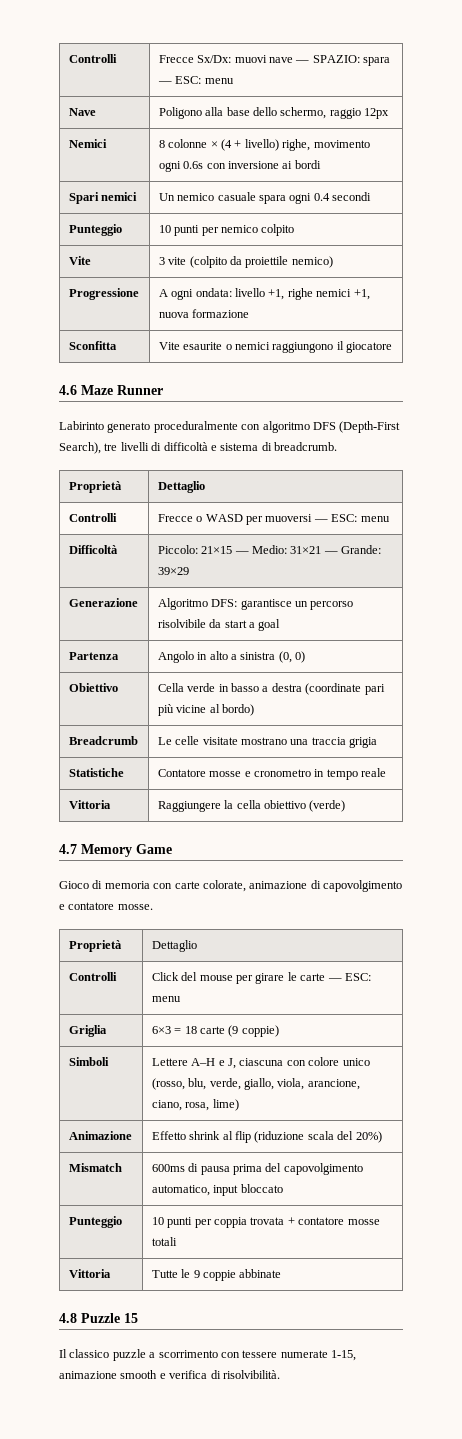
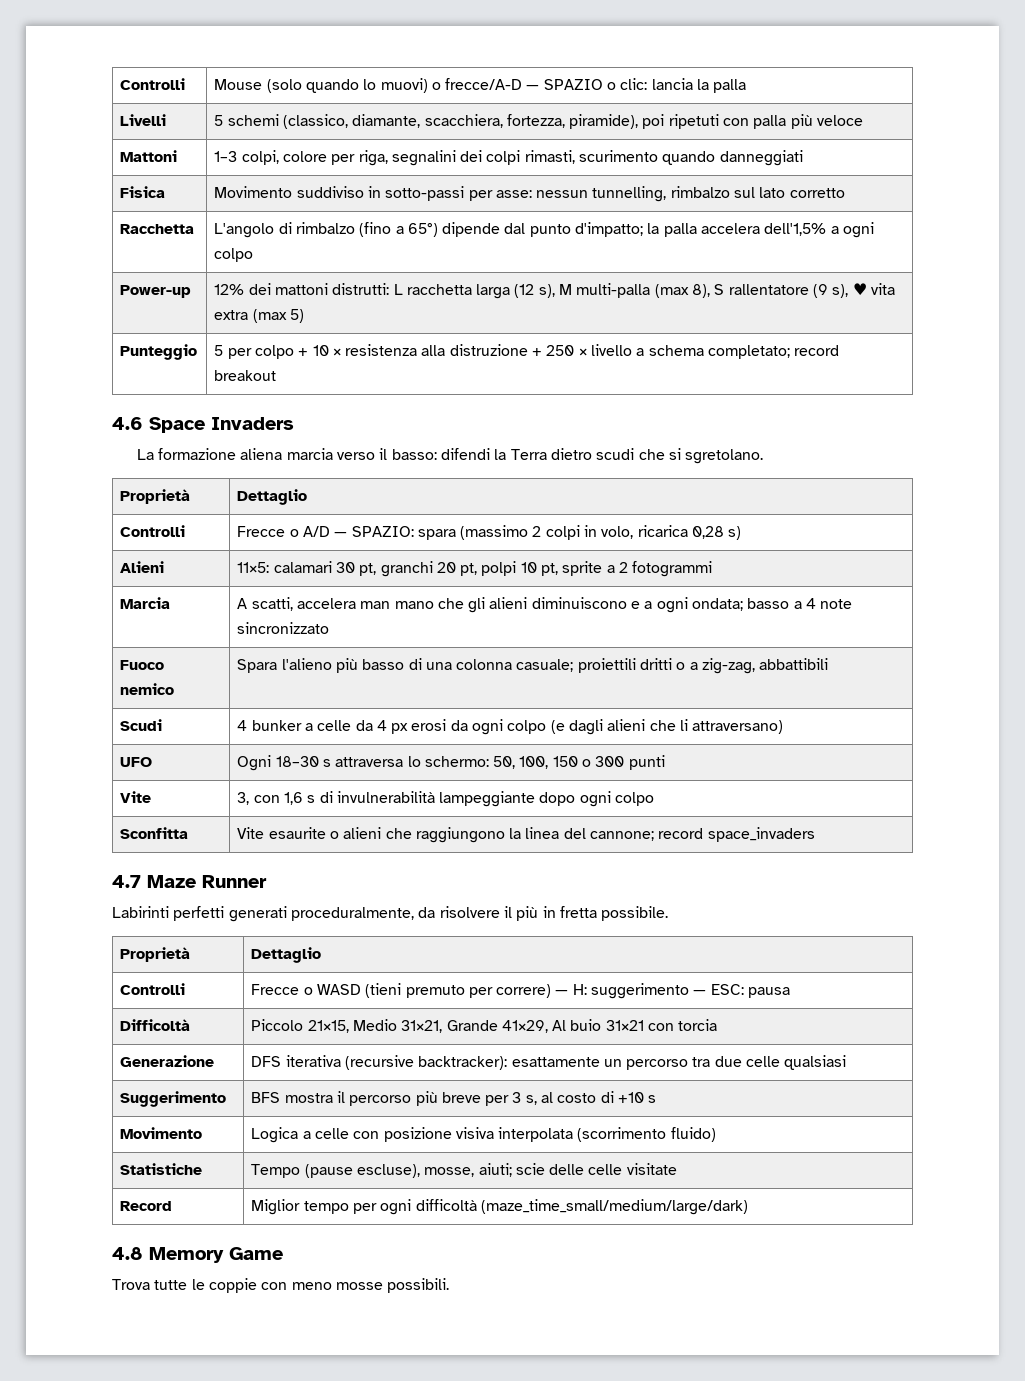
- Controlli | Frecce Sx/Dx: muovi nave — SPAZIO: spara — ESC: menu
- Nave | Poligono alla base dello schermo, raggio 12px
- Nemici | 8 colonne × (4 + livello) righe, movimento ogni 0.6s con inversione ai bordi
- Spari nemici | Un nemico casuale spara ogni 0.4 secondi
- Punteggio | 10 punti per nemico colpito
- Vite | 3 vite (colpito da proiettile nemico)
- Progressione | A ogni ondata: livello +1, righe nemici +1, nuova formazione
- Sconfitta | Vite esaurite o nemici raggiungono il giocatore
- 4.6 Maze Runner
- Labirinto generato proceduralmente con algoritmo DFS (Depth-First Search), tre livelli di difficoltà e sistema di breadcrumb.
+ Controlli | Mouse (solo quando lo muovi) o frecce/A-D — SPAZIO o clic: lancia la palla
+ Livelli | 5 schemi (classico, diamante, scacchiera, fortezza, piramide), poi ripetuti con palla più veloce
+ Mattoni | 1–3 colpi, colore per riga, segnalini dei colpi rimasti, scurimento quando danneggiati
+ Fisica | Movimento suddiviso in sotto-passi per asse: nessun tunnelling, rimbalzo sul lato corretto
+ Racchetta | L'angolo di rimbalzo (fino a 65°) dipende dal punto d'impatto; la palla accelera dell'1,5% a ogni colpo
+ Power-up | 12% dei mattoni distrutti: L racchetta larga (12 s), M multi-palla (max 8), S rallentatore (9 s), ♥ vita extra (max 5)
+ Punteggio | 5 per colpo + 10 × resistenza alla distruzione + 250 × livello a schema completato; record breakout
+ 4.6 Space Invaders
+ La formazione aliena marcia verso il basso: difendi la Terra dietro scudi che si sgretolano.
+ Proprietà | Dettaglio
+ Controlli | Frecce o A/D — SPAZIO: spara (massimo 2 colpi in volo, ricarica 0,28 s)
+ Alieni | 11×5: calamari 30 pt, granchi 20 pt, polpi 10 pt, sprite a 2 fotogrammi
+ Marcia | A scatti, accelera man mano che gli alieni diminuiscono e a ogni ondata; basso a 4 note sincronizzato
+ Fuoco nemico | Spara l'alieno più basso di una colonna casuale; proiettili dritti o a zig-zag, abbattibili
+ Scudi | 4 bunker a celle da 4 px erosi da ogni colpo (e dagli alieni che li attraversano)
+ UFO | Ogni 18–30 s attraversa lo schermo: 50, 100, 150 o 300 punti
+ Vite | 3, con 1,6 s di invulnerabilità lampeggiante dopo ogni colpo
+ Sconfitta | Vite esaurite o alieni che raggiungono la linea del cannone; record space_invaders
+ 4.7 Maze Runner
+ Labirinti perfetti generati proceduralmente, da risolvere il più in fretta possibile.
- Controlli | Frecce o WASD per muoversi — ESC: menu
+ Controlli | Frecce o WASD (tieni premuto per correre) — H: suggerimento — ESC: pausa
- Difficoltà | Piccolo: 21×15 — Medio: 31×21 — Grande: 39×29
- Generazione | Algoritmo DFS: garantisce un percorso risolvibile da start a goal
- Partenza | Angolo in alto a sinistra (0, 0)
- Obiettivo | Cella verde in basso a destra (coordinate pari più vicine al bordo)
- Breadcrumb | Le celle visitate mostrano una traccia grigia
- Statistiche | Contatore mosse e cronometro in tempo reale
- Vittoria | Raggiungere la cella obiettivo (verde)
- 4.7 Memory Game
- Gioco di memoria con carte colorate, animazione di capovolgimento e contatore mosse.
- Proprietà | Dettaglio
- Controlli | Click del mouse per girare le carte — ESC: menu
- Griglia | 6×3 = 18 carte (9 coppie)
- Simboli | Lettere A–H e J, ciascuna con colore unico (rosso, blu, verde, giallo, viola, arancione, ciano, rosa, lime)
- Animazione | Effetto shrink al flip (riduzione scala del 20%)
- Mismatch | 600ms di pausa prima del capovolgimento automatico, input bloccato
- Punteggio | 10 punti per coppia trovata + contatore mosse totali
- Vittoria | Tutte le 9 coppie abbinate
- 4.8 Puzzle 15
- Il classico puzzle a scorrimento con tessere numerate 1-15, animazione smooth e verifica di risolvibilità.
+ Difficoltà | Piccolo 21×15, Medio 31×21, Grande 41×29, Al buio 31×21 con torcia
+ Generazione | DFS iterativa (recursive backtracker): esattamente un percorso tra due celle qualsiasi
+ Suggerimento | BFS mostra il percorso più breve per 3 s, al costo di +10 s
+ Movimento | Logica a celle con posizione visiva interpolata (scorrimento fluido)
+ Statistiche | Tempo (pause escluse), mosse, aiuti; scie delle celle visitate
+ Record | Miglior tempo per ogni difficoltà (maze_time_small/medium/large/dark)
+ 4.8 Memory Game
+ Trova tutte le coppie con meno mosse possibili.

